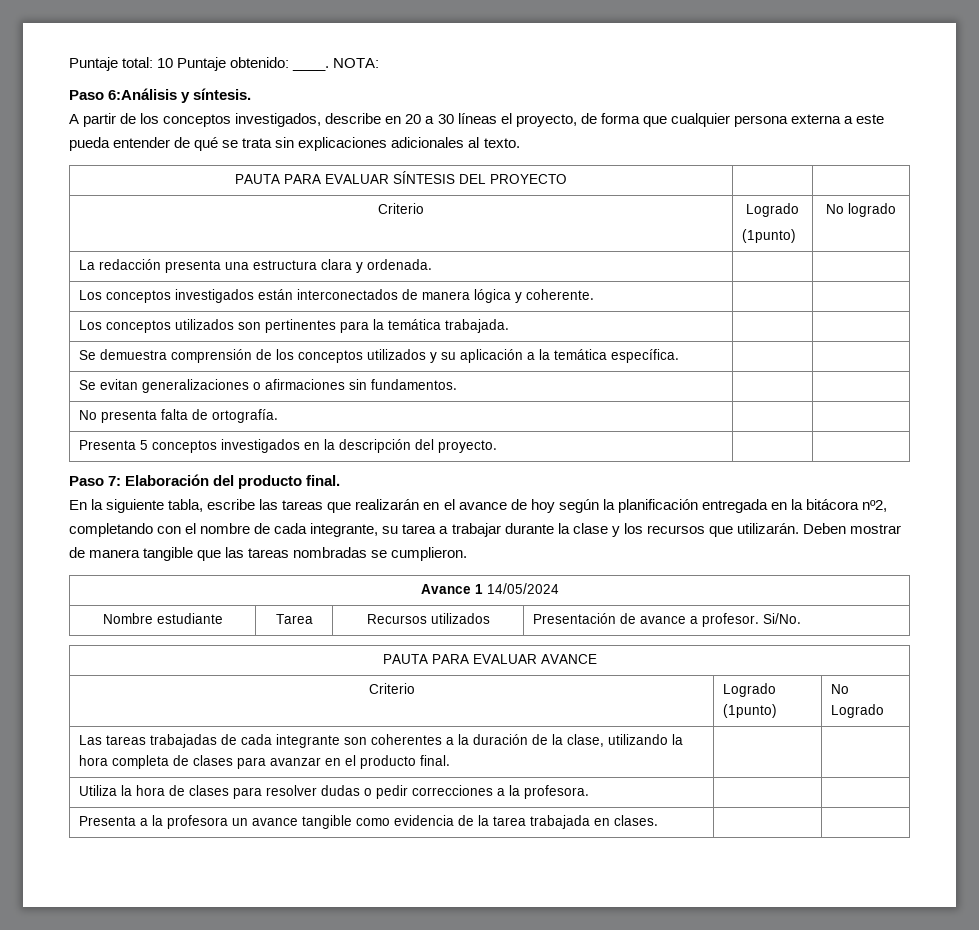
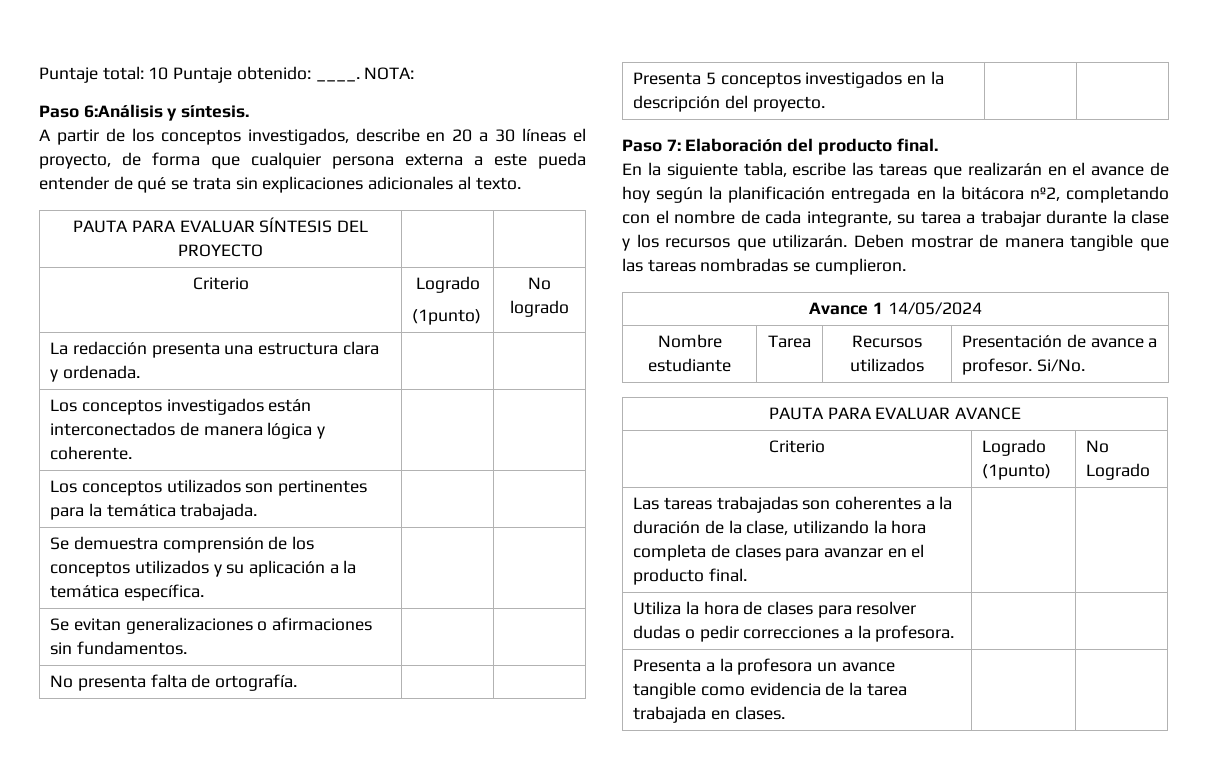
- Las tareas trabajadas de cada integrante son coherentes a la duración de la clase, utilizando la hora completa de clases para avanzar en el producto final. | |
+ Las tareas trabajadas son coherentes a la duración de la clase, utilizando la hora completa de clases para avanzar en el producto final. | |

